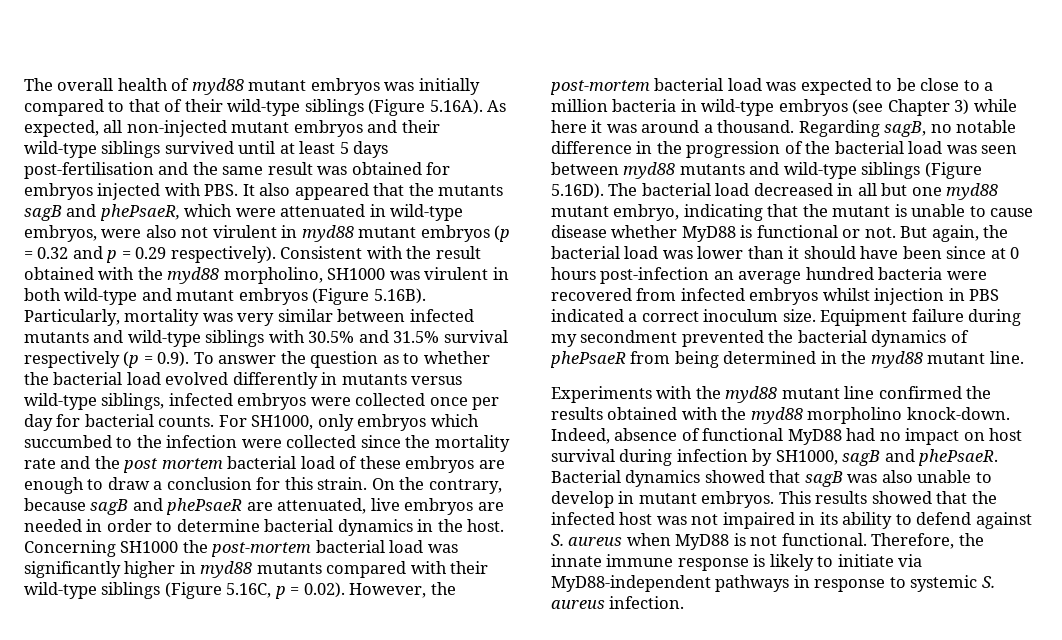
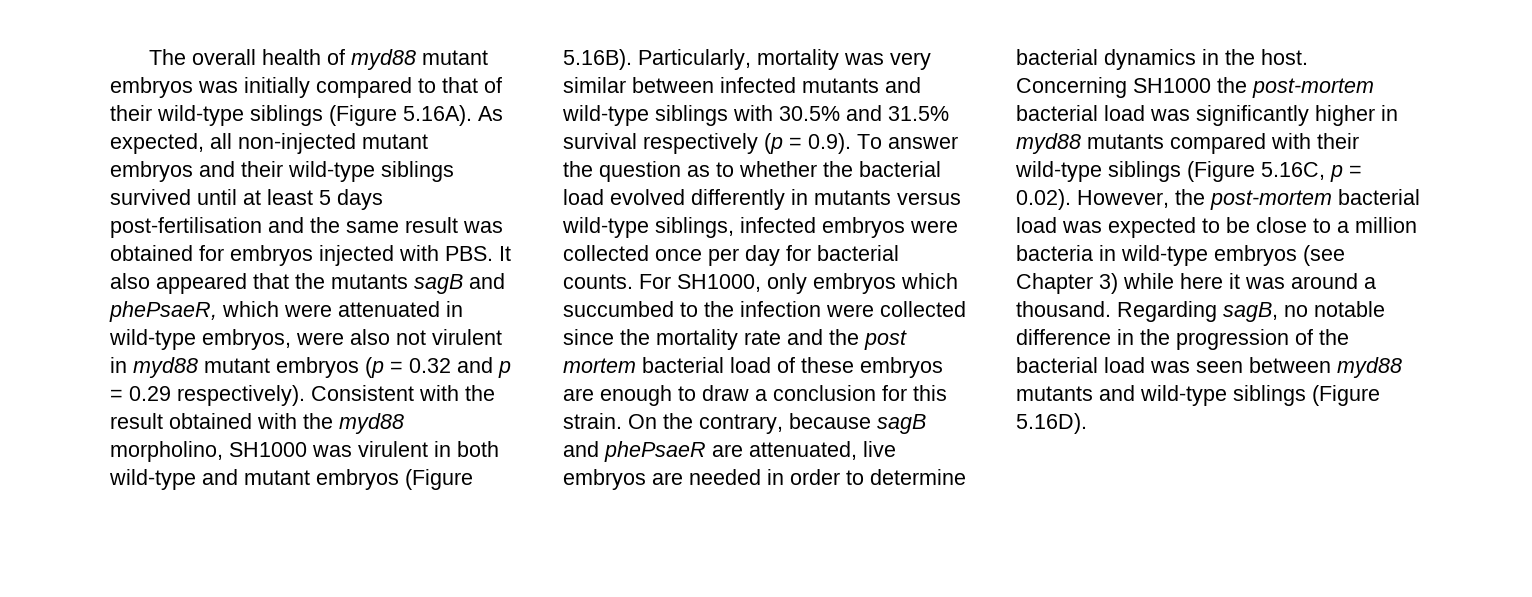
- Regarding sagB, no notable difference in the progression of the bacterial load was seen between myd88 mutants and wild-type siblings (Figure 5.16D). The bacterial load decreased in all but one myd88 mutant embryo, indicating that the mutant is unable to cause disease whether MyD88 is functional or not. But again, the bacterial load was lower than it should have been since at 0 hours post-infection an average hundred bacteria were recovered from infected embryos whilst injection in PBS indicated a correct inoculum size. Equipment failure during my secondment prevented the bacterial dynamics of phePsaeR from being determined in the myd88 mutant line.
- Experiments with the myd88 mutant line confirmed the results obtained with the myd88 morpholino knock-down. Indeed, absence of functional MyD88 had no impact on host survival during infection by SH1000, sagB and phePsaeR. Bacterial dynamics showed that sagB was also unable to develop in mutant embryos. This results showed that the infected host was not impaired in its ability to defend against S. aureus when MyD88 is not functional. Therefore, the innate immune response is likely to initiate via MyD88-independent pathways in response to systemic S. aureus infection.
+ Regarding sagB, no notable difference in the progression of the bacterial load was seen between myd88 mutants and wild-type siblings (Figure 5.16D).

